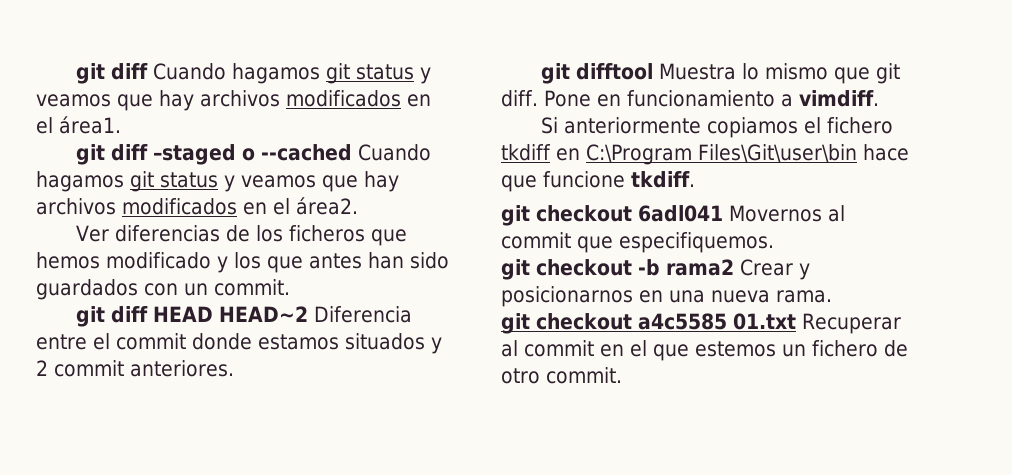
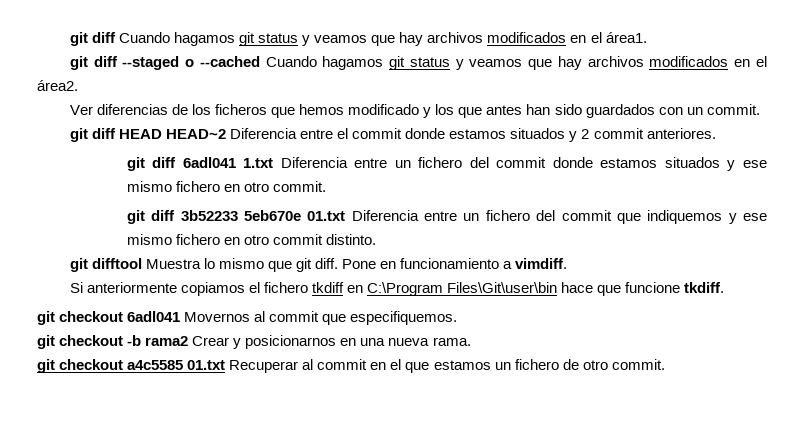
- git diff –staged o --cached Cuando hagamos git status y veamos que hay archivos modificados en el área2.
+ git diff --staged o --cached Cuando hagamos git status y veamos que hay archivos modificados en el área2.
+ git diff 6adl041 1.txt Diferencia entre un fichero del commit donde estamos situados y ese mismo fichero en otro commit.
+ git diff 3b52233 5eb670e 01.txt Diferencia entre un fichero del commit que indiquemos y ese mismo fichero en otro commit distinto.
- git checkout a4c5585 01.txt Recuperar al commit en el que estemos un fichero de otro commit.
+ git checkout a4c5585 01.txt Recuperar al commit en el que estamos un fichero de otro commit.

